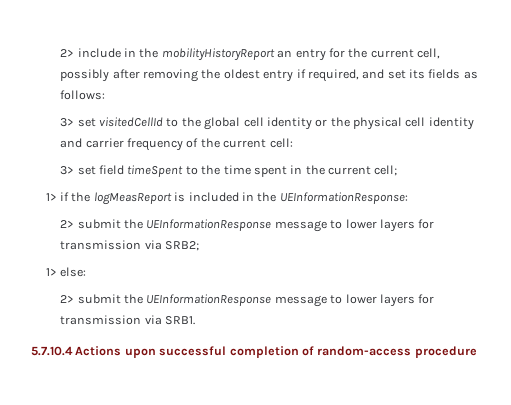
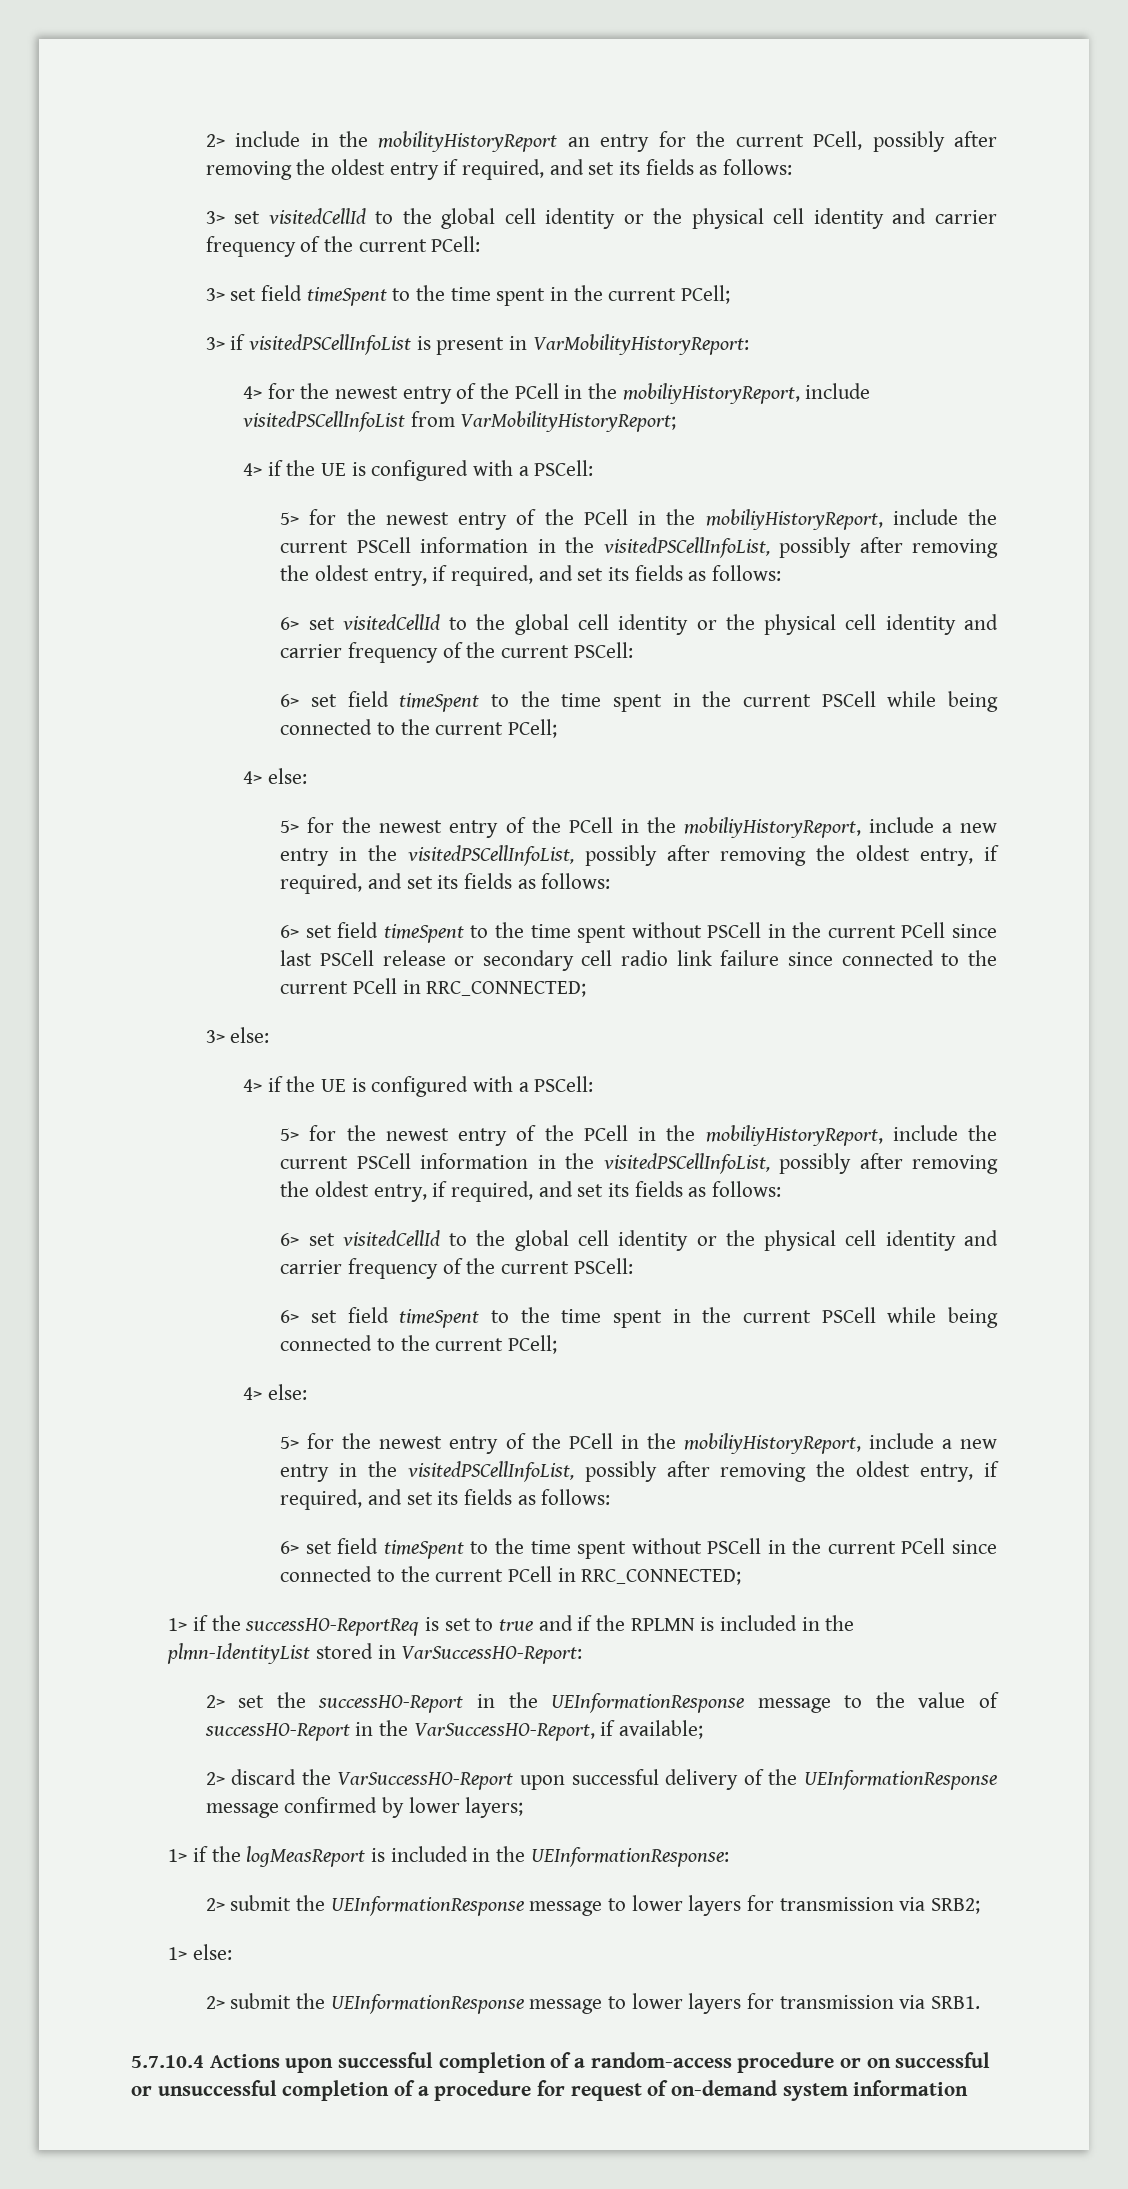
- 2> include in the mobilityHistoryReport an entry for the current cell, possibly after removing the oldest entry if required, and set its fields as follows:
+ 2> include in the mobilityHistoryReport an entry for the current PCell, possibly after removing the oldest entry if required, and set its fields as follows:
- 3> set visitedCellId to the global cell identity or the physical cell identity and carrier frequency of the current cell:
+ 3> set visitedCellId to the global cell identity or the physical cell identity and carrier frequency of the current PCell:
- 3> set field timeSpent to the time spent in the current cell;
+ 3> set field timeSpent to the time spent in the current PCell;
+ 3> if visitedPSCellInfoList is present in VarMobilityHistoryReport:
+ 4> for the newest entry of the PCell in the mobiliyHistoryReport, include visitedPSCellInfoList from VarMobilityHistoryReport;
+ 4> if the UE is configured with a PSCell:
+ 5> for the newest entry of the PCell in the mobiliyHistoryReport, include the current PSCell information in the visitedPSCellInfoList, possibly after removing the oldest entry, if required, and set its fields as follows:
+ 6> set visitedCellId to the global cell identity or the physical cell identity and carrier frequency of the current PSCell:
+ 6> set field timeSpent to the time spent in the current PSCell while being connected to the current PCell;
+ 4> else:
+ 5> for the newest entry of the PCell in the mobiliyHistoryReport, include a new entry in the visitedPSCellInfoList, possibly after removing the oldest entry, if required, and set its fields as follows:
+ 6> set field timeSpent to the time spent without PSCell in the current PCell since last PSCell release or secondary cell radio link failure since connected to the current PCell in RRC_CONNECTED;
+ 3> else:
+ 4> if the UE is configured with a PSCell:
+ 5> for the newest entry of the PCell in the mobiliyHistoryReport, include the current PSCell information in the visitedPSCellInfoList, possibly after removing the oldest entry, if required, and set its fields as follows:
+ 6> set visitedCellId to the global cell identity or the physical cell identity and carrier frequency of the current PSCell:
+ 6> set field timeSpent to the time spent in the current PSCell while being connected to the current PCell;
+ 4> else:
+ 5> for the newest entry of the PCell in the mobiliyHistoryReport, include a new entry in the visitedPSCellInfoList, possibly after removing the oldest entry, if required, and set its fields as follows:
+ 6> set field timeSpent to the time spent without PSCell in the current PCell since connected to the current PCell in RRC_CONNECTED;
+ 1> if the successHO-ReportReq is set to true and if the RPLMN is included in the plmn-IdentityList stored in VarSuccessHO-Report:
+ 2> set the successHO-Report in the UEInformationResponse message to the value of successHO-Report in the VarSuccessHO-Report, if available;
+ 2> discard the VarSuccessHO-Report upon successful delivery of the UEInformationResponse message confirmed by lower layers;
- 5.7.10.4 Actions upon successful completion of random-access procedure
+ 5.7.10.4 Actions upon successful completion of a random-access procedure or on successful or unsuccessful completion of a procedure for request of on-demand system information

